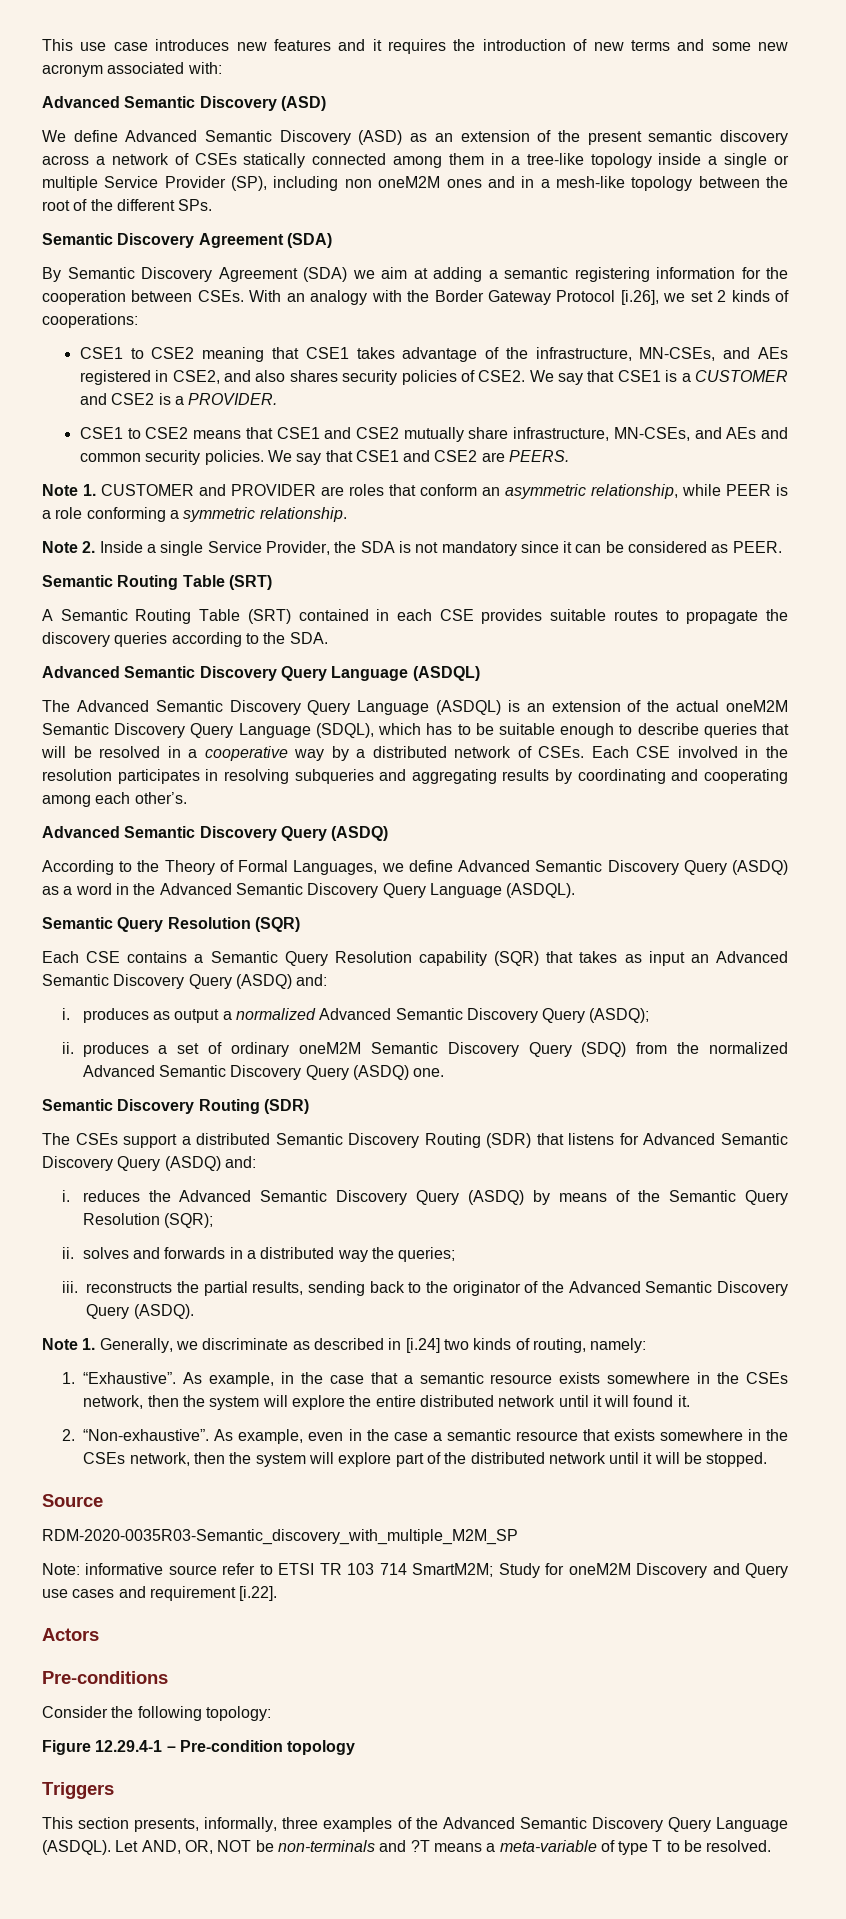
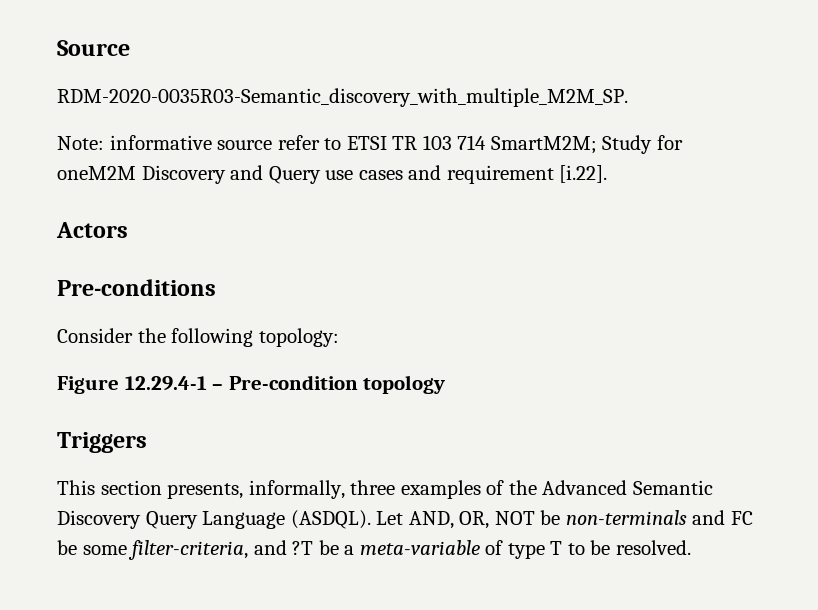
- This use case introduces new features and it requires the introduction of new terms and some new acronym associated with:
- Advanced Semantic Discovery (ASD)
- We define Advanced Semantic Discovery (ASD) as an extension of the present semantic discovery across a network of CSEs statically connected among them in a tree-like topology inside a single or multiple Service Provider (SP), including non oneM2M ones and in a mesh-like topology between the root of the different SPs.
- Semantic Discovery Agreement (SDA)
- By Semantic Discovery Agreement (SDA) we aim at adding a semantic registering information for the cooperation between CSEs. With an analogy with the Border Gateway Protocol [i.26], we set 2 kinds of cooperations:
- CSE1 to CSE2 meaning that CSE1 takes advantage of the infrastructure, MN-CSEs, and AEs registered in CSE2, and also shares security policies of CSE2. We say that CSE1 is a CUSTOMER and CSE2 is a PROVIDER.
- CSE1 to CSE2 means that CSE1 and CSE2 mutually share infrastructure, MN-CSEs, and AEs and common security policies. We say that CSE1 and CSE2 are PEERS.
- Note 1. CUSTOMER and PROVIDER are roles that conform an asymmetric relationship, while PEER is a role conforming a symmetric relationship.
- Note 2. Inside a single Service Provider, the SDA is not mandatory since it can be considered as PEER.
- Semantic Routing Table (SRT)
- A Semantic Routing Table (SRT) contained in each CSE provides suitable routes to propagate the discovery queries according to the SDA.
- Advanced Semantic Discovery Query Language (ASDQL)
- The Advanced Semantic Discovery Query Language (ASDQL) is an extension of the actual oneM2M Semantic Discovery Query Language (SDQL), which has to be suitable enough to describe queries that will be resolved in a cooperative way by a distributed network of CSEs. Each CSE involved in the resolution participates in resolving subqueries and aggregating results by coordinating and cooperating among each other’s.
- Advanced Semantic Discovery Query (ASDQ)
- According to the Theory of Formal Languages, we define Advanced Semantic Discovery Query (ASDQ) as a word in the Advanced Semantic Discovery Query Language (ASDQL).
- Semantic Query Resolution (SQR)
- Each CSE contains a Semantic Query Resolution capability (SQR) that takes as input an Advanced Semantic Discovery Query (ASDQ) and:
- i. produces as output a normalized Advanced Semantic Discovery Query (ASDQ);
- ii. produces a set of ordinary oneM2M Semantic Discovery Query (SDQ) from the normalized Advanced Semantic Discovery Query (ASDQ) one.
- Semantic Discovery Routing (SDR)
- The CSEs support a distributed Semantic Discovery Routing (SDR) that listens for Advanced Semantic Discovery Query (ASDQ) and:
- i. reduces the Advanced Semantic Discovery Query (ASDQ) by means of the Semantic Query Resolution (SQR);
- ii. solves and forwards in a distributed way the queries;
- iii. reconstructs the partial results, sending back to the originator of the Advanced Semantic Discovery Query (ASDQ).
- Note 1. Generally, we discriminate as described in [i.24] two kinds of routing, namely:
- 1. “Exhaustive”. As example, in the case that a semantic resource exists somewhere in the CSEs network, then the system will explore the entire distributed network until it will found it.
- 2. “Non-exhaustive”. As example, even in the case a semantic resource that exists somewhere in the CSEs network, then the system will explore part of the distributed network until it will be stopped.
- RDM-2020-0035R03-Semantic_discovery_with_multiple_M2M_SP
+ RDM-2020-0035R03-Semantic_discovery_with_multiple_M2M_SP.
- Let AND, OR, NOT be non-terminals and ?T means a meta-variable of type T to be resolved.
+ Let AND, OR, NOT be non-terminals and FC be some filter-criteria, and ?T be a meta-variable of type T to be resolved.

